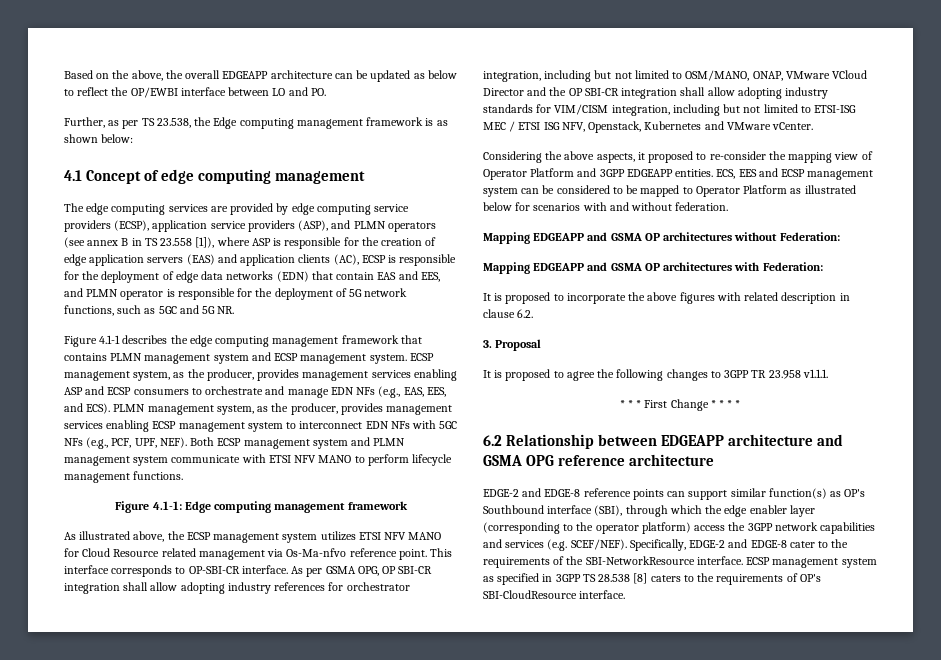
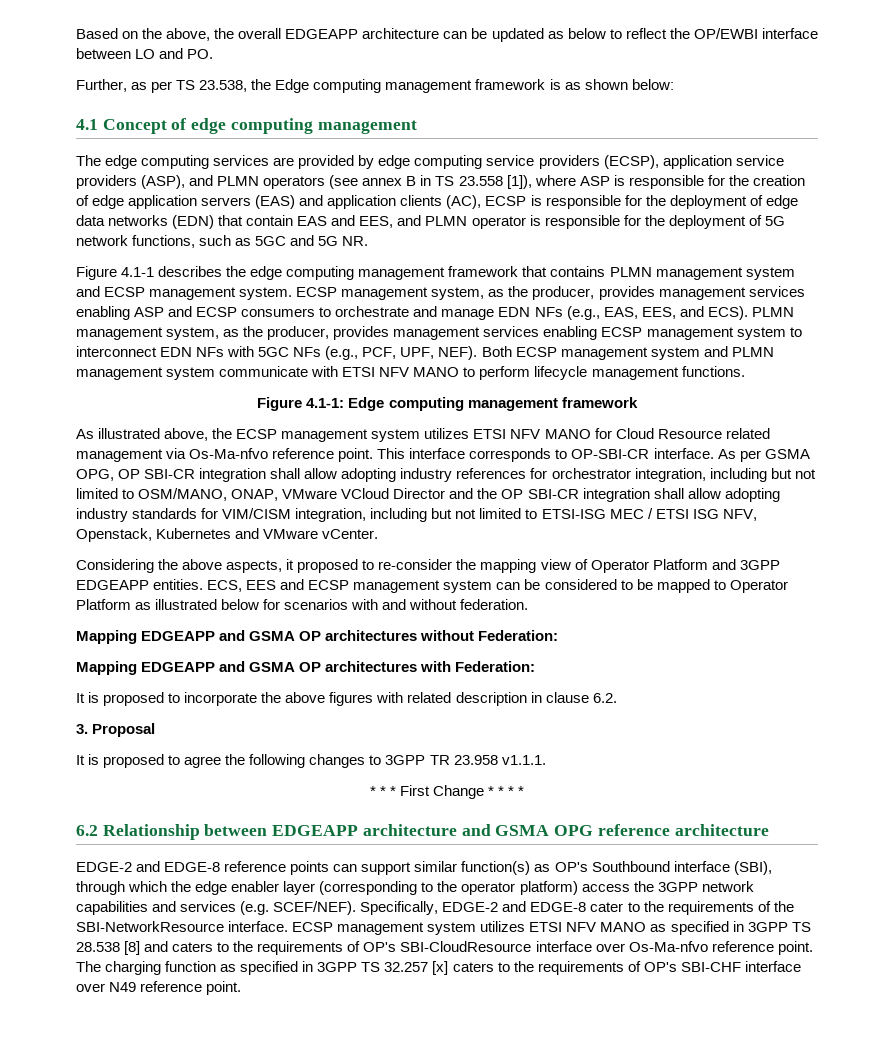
- ECSP management system as specified in 3GPP TS 28.538 [8] caters to the requirements of OP's SBI-CloudResource interface.
+ ECSP management system utilizes ETSI NFV MANO as specified in 3GPP TS 28.538 [8] and caters to the requirements of OP's SBI-CloudResource interface over Os-Ma-nfvo reference point. The charging function as specified in 3GPP TS 32.257 [x] caters to the requirements of OP's SBI-CHF interface over N49 reference point.

